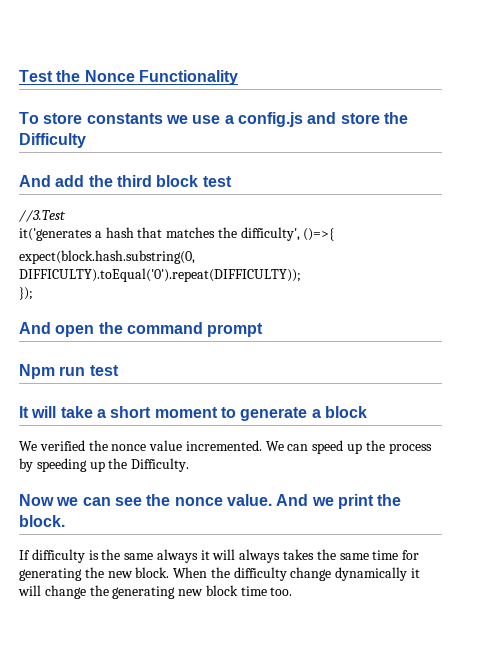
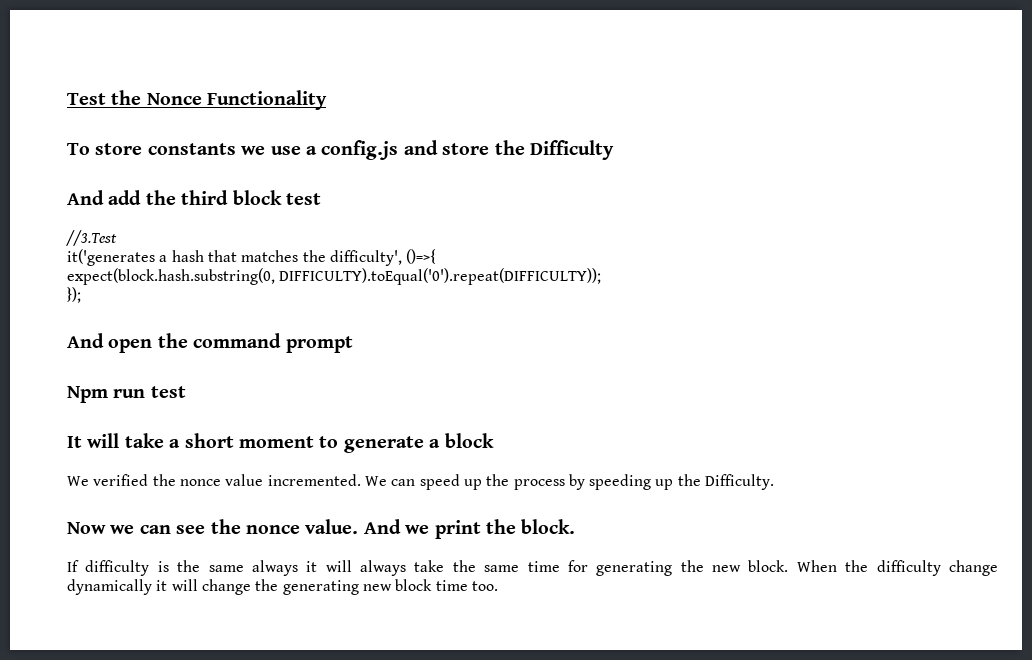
- If difficulty is the same always it will always takes the same time for generating the new block.
+ If difficulty is the same always it will always take the same time for generating the new block.

